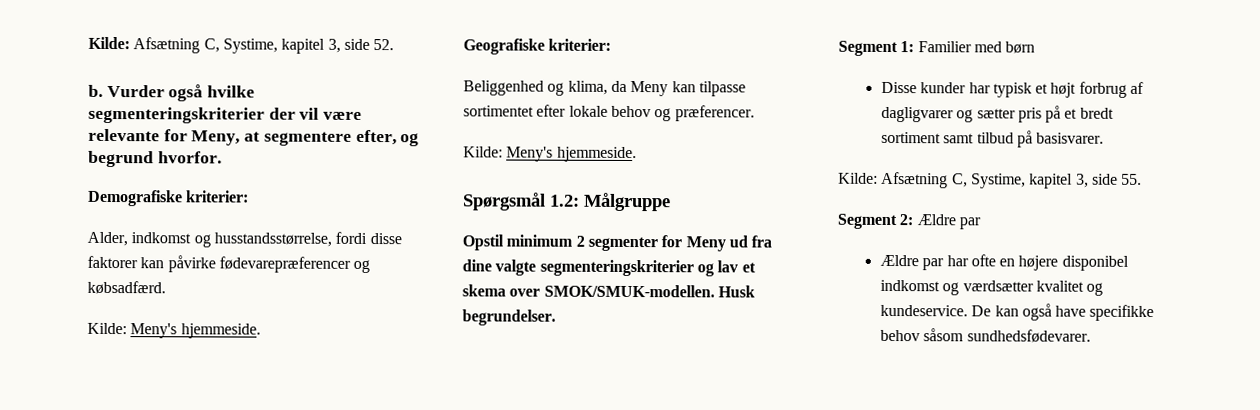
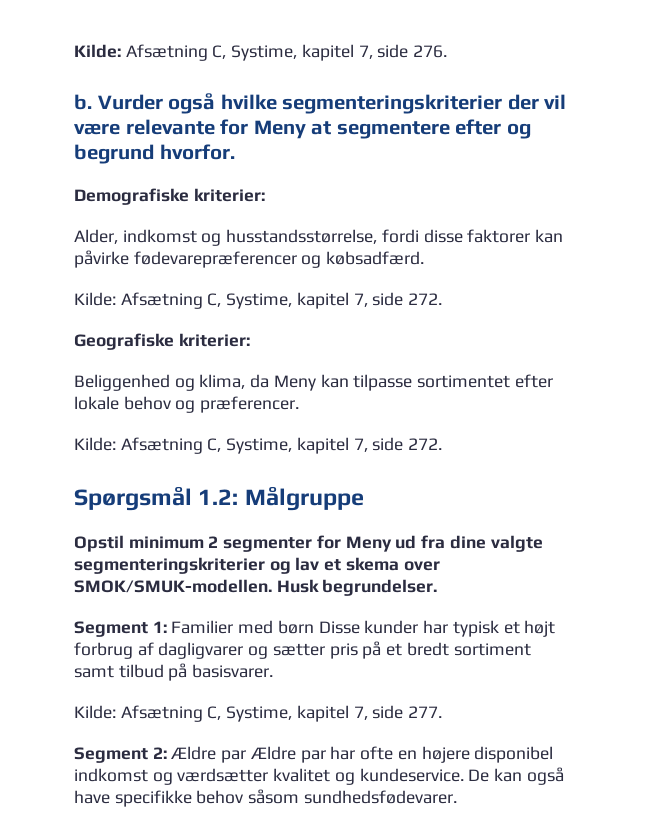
- Kilde: Afsætning C, Systime, kapitel 3, side 52.
+ Kilde: Afsætning C, Systime, kapitel 7, side 276.
- Vurder også hvilke segmenteringskriterier der vil være relevante for Meny, at segmentere efter, og begrund hvorfor.
+ Vurder også hvilke segmenteringskriterier der vil være relevante for Meny at segmentere efter og begrund hvorfor.
  Alder, indkomst og husstandsstørrelse, fordi disse faktorer kan påvirke fødevarepræferencer og købsadfærd.
- Kilde: Meny's hjemmeside.
+ Kilde: Afsætning C, Systime, kapitel 7, side 272.
  Beliggenhed og klima, da Meny kan tilpasse sortimentet efter lokale behov og præferencer.
- Kilde: Meny's hjemmeside.
+ Kilde: Afsætning C, Systime, kapitel 7, side 272.
- Segment 1: Familier med børn
- Disse kunder har typisk et højt forbrug af dagligvarer og sætter pris på et bredt sortiment samt tilbud på basisvarer.
+ Segment 1: Familier med børn Disse kunder har typisk et højt forbrug af dagligvarer og sætter pris på et bredt sortiment samt tilbud på basisvarer.
- Kilde: Afsætning C, Systime, kapitel 3, side 55.
+ Kilde: Afsætning C, Systime, kapitel 7, side 277.
- Segment 2: Ældre par
- Ældre par har ofte en højere disponibel indkomst og værdsætter kvalitet og kundeservice.
+ Segment 2: Ældre par Ældre par har ofte en højere disponibel indkomst og værdsætter kvalitet og kundeservice.

